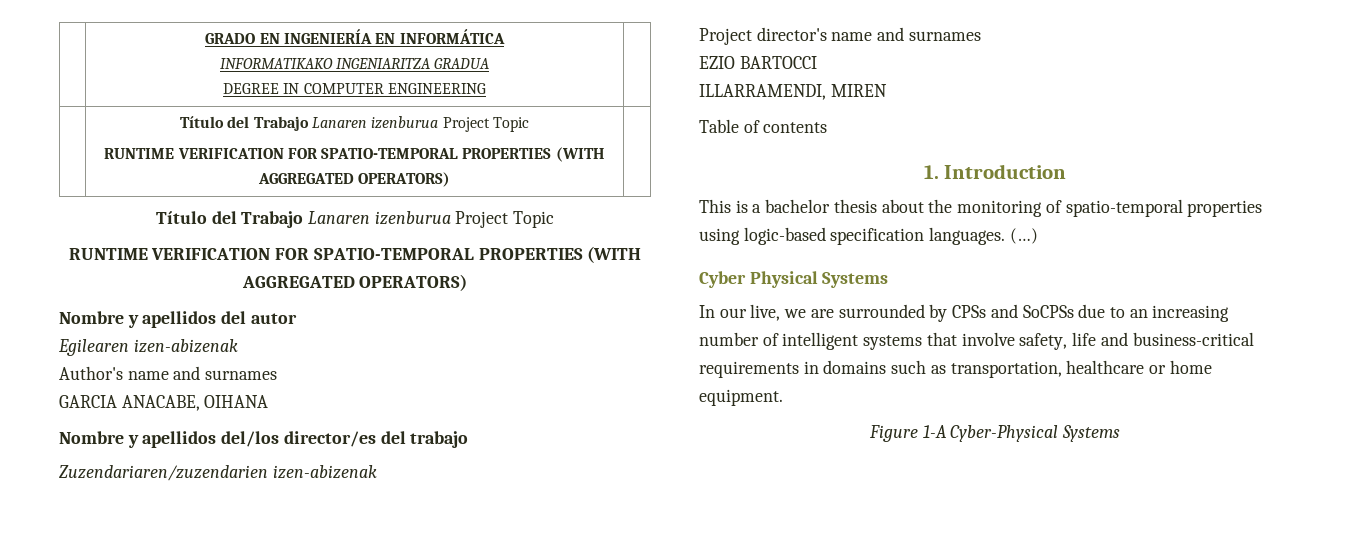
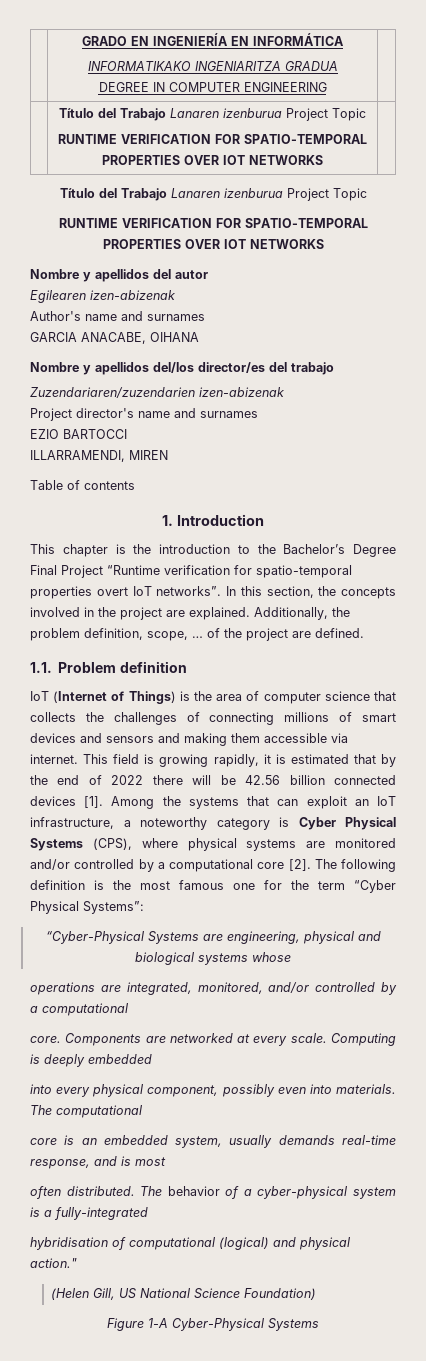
  | Título del Trabajo Lanaren izenburua Project Topic
- RUNTIME VERIFICATION FOR SPATIO-TEMPORAL PROPERTIES (WITH AGGREGATED OPERATORS) |
+ RUNTIME VERIFICATION FOR SPATIO-TEMPORAL PROPERTIES OVER IOT NETWORKS |
  Título del Trabajo Lanaren izenburua Project Topic
- RUNTIME VERIFICATION FOR SPATIO-TEMPORAL PROPERTIES (WITH AGGREGATED OPERATORS)
+ RUNTIME VERIFICATION FOR SPATIO-TEMPORAL PROPERTIES OVER IOT NETWORKS
- This is a bachelor thesis about the monitoring of spatio-temporal properties using logic-based specification languages. (…)
- Cyber Physical Systems
- In our live, we are surrounded by CPSs and SoCPSs due to an increasing number of intelligent systems that involve safety, life and business-critical requirements in domains such as transportation, healthcare or home equipment.
+ This chapter is the introduction to the Bachelor’s Degree Final Project “Runtime verification for spatio-temporal properties overt IoT networks”. In this section, the concepts involved in the project are explained. Additionally, the problem definition, scope, … of the project are defined.
+ 1.1. Problem definition
+ IoT (Internet of Things) is the area of computer science that collects the challenges of connecting millions of smart devices and sensors and making them accessible via internet. This field is growing rapidly, it is estimated that by the end of 2022 there will be 42.56 billion connected devices [1]. Among the systems that can exploit an IoT infrastructure, a noteworthy category is Cyber Physical Systems (CPS), where physical systems are monitored and/or controlled by a computational core [2]. The following definition is the most famous one for the term “Cyber Physical Systems”:
+ “Cyber-Physical Systems are engineering, physical and biological systems whose
+ operations are integrated, monitored, and/or controlled by a computational
+ core. Components are networked at every scale. Computing is deeply embedded
+ into every physical component, possibly even into materials. The computational
+ core is an embedded system, usually demands real-time response, and is most
+ often distributed. The behavior of a cyber-physical system is a fully-integrated
+ hybridisation of computational (logical) and physical action."
+ (Helen Gill, US National Science Foundation)

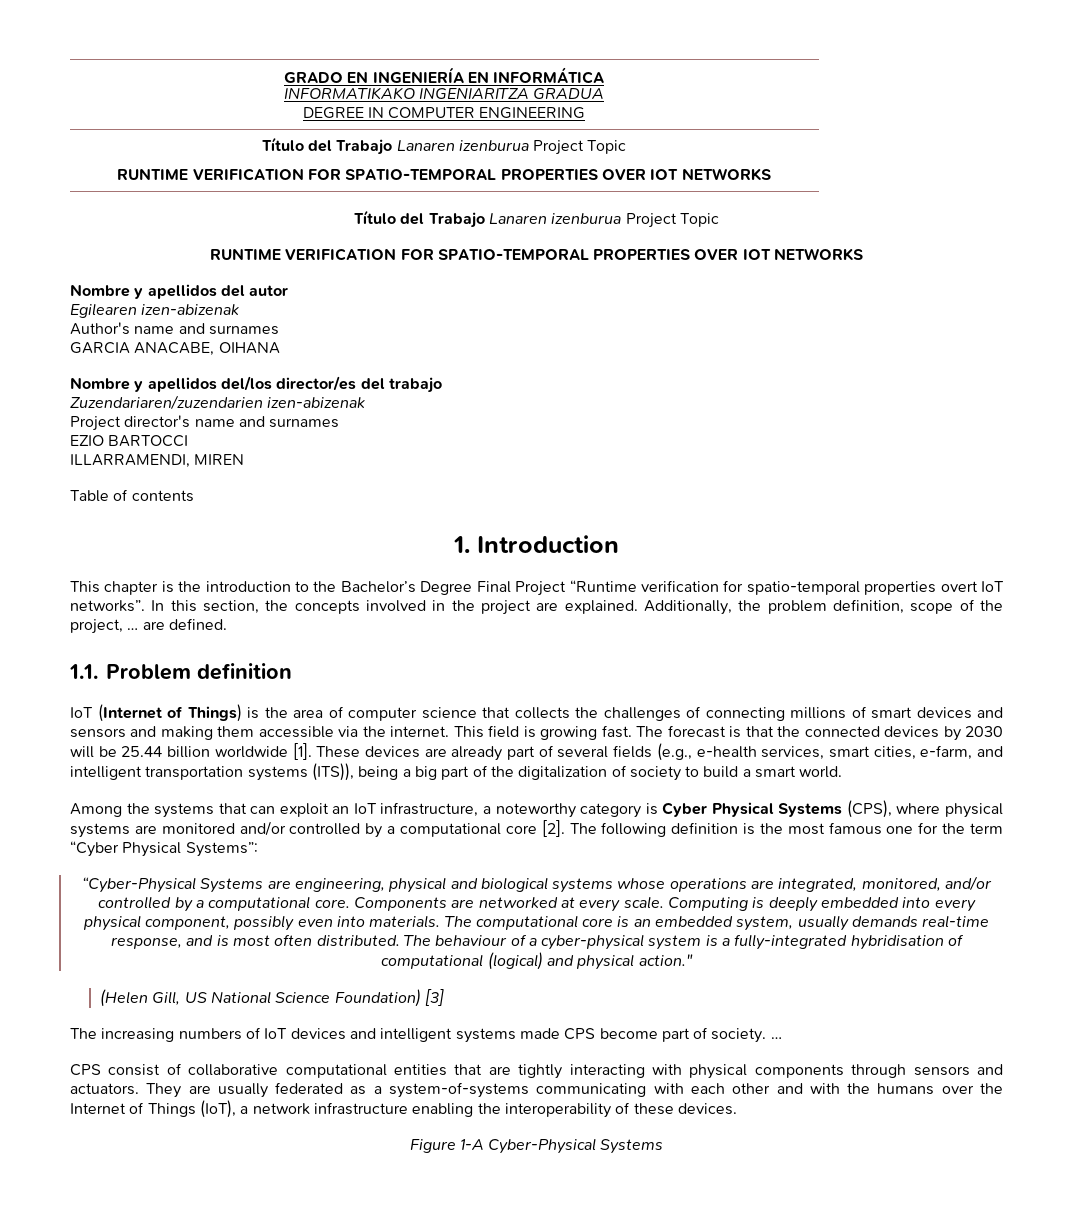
- Additionally, the problem definition, scope, … of the project are defined.
+ Additionally, the problem definition, scope of the project, … are defined.
- IoT (Internet of Things) is the area of computer science that collects the challenges of connecting millions of smart devices and sensors and making them accessible via internet.
+ IoT (Internet of Things) is the area of computer science that collects the challenges of connecting millions of smart devices and sensors and making them accessible via the internet.
- This field is growing rapidly, it is estimated that by the end of 2022 there will be 42.56 billion connected devices [1]. Among the systems that can exploit an IoT infrastructure, a noteworthy category is Cyber Physical Systems (CPS), where physical systems are monitored and/or controlled by a computational core [2].
+ This field is growing fast. The forecast is that the connected devices by 2030 will be 25.44 billion worldwide [1]. These devices are already part of several fields (e.g., e-health services, smart cities, e-farm, and intelligent transportation systems (ITS)), being a big part of the digitalization of society to build a smart world.
+ Among the systems that can exploit an IoT infrastructure, a noteworthy category is Cyber Physical Systems (CPS), where physical systems are monitored and/or controlled by a computational core [2].
- “Cyber-Physical Systems are engineering, physical and biological systems whose
- operations are integrated, monitored, and/or controlled by a computational
- core.
+ “Cyber-Physical Systems are engineering, physical and biological systems whose operations are integrated, monitored, and/or controlled by a computational core.
- Computing is deeply embedded
- into every physical component, possibly even into materials.
+ Computing is deeply embedded into every physical component, possibly even into materials.
- The computational
- core is an embedded system, usually demands real-time response, and is most
- often distributed.
+ The computational core is an embedded system, usually demands real-time response, and is most often distributed.
- The behavior of a cyber-physical system is a fully-integrated
- hybridisation of computational (logical) and physical action."
+ The behaviour of a cyber-physical system is a fully-integrated hybridisation of computational (logical) and physical action."
- (Helen Gill, US National Science Foundation)
+ (Helen Gill, US National Science Foundation) [3]
+ The increasing numbers of IoT devices and intelligent systems made CPS become part of society. …
+ CPS consist of collaborative computational entities that are tightly interacting with physical components through sensors and actuators. They are usually federated as a system-of-systems communicating with each other and with the humans over the Internet of Things (IoT), a network infrastructure enabling the interoperability of these devices.

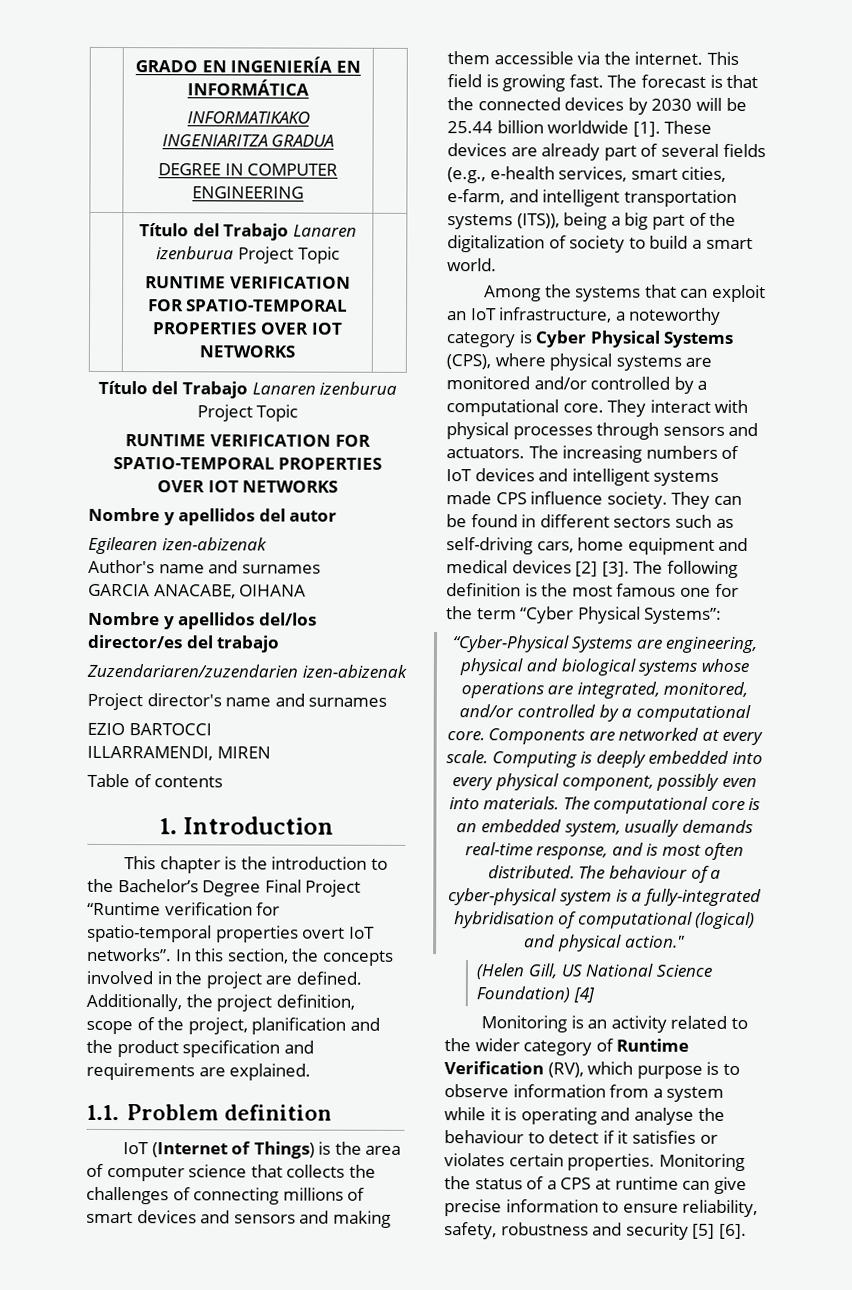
- In this section, the concepts involved in the project are explained.
+ In this section, the concepts involved in the project are defined.
- Additionally, the problem definition, scope of the project, … are defined.
+ Additionally, the project definition, scope of the project, planification and the product specification and requirements are explained.
- Among the systems that can exploit an IoT infrastructure, a noteworthy category is Cyber Physical Systems (CPS), where physical systems are monitored and/or controlled by a computational core [2].
+ Among the systems that can exploit an IoT infrastructure, a noteworthy category is Cyber Physical Systems (CPS), where physical systems are monitored and/or controlled by a computational core. They interact with physical processes through sensors and actuators. The increasing numbers of IoT devices and intelligent systems made CPS influence society. They can be found in different sectors such as self-driving cars, home equipment and medical devices [2] [3].
- (Helen Gill, US National Science Foundation) [3]
- The increasing numbers of IoT devices and intelligent systems made CPS become part of society. …
- CPS consist of collaborative computational entities that are tightly interacting with physical components through sensors and actuators. They are usually federated as a system-of-systems communicating with each other and with the humans over the Internet of Things (IoT), a network infrastructure enabling the interoperability of these devices.
- Figure 1-A Cyber-Physical Systems
+ (Helen Gill, US National Science Foundation) [4]
+ Monitoring is an activity related to the wider category of Runtime Verification (RV), which purpose is to observe information from a system while it is operating and analyse the behaviour to detect if it satisfies or violates certain properties. Monitoring the status of a CPS at runtime can give precise information to ensure reliability, safety, robustness and security [5] [6].

